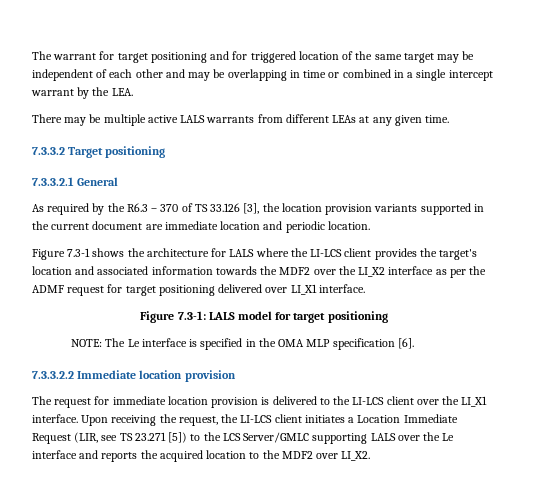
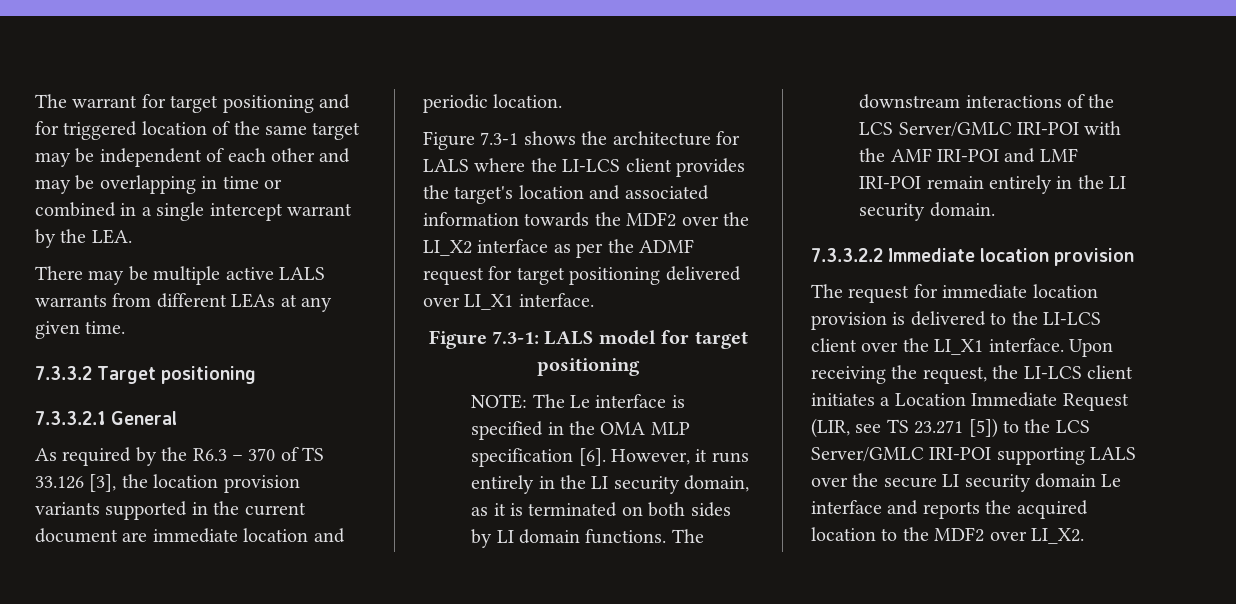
+ However, it runs entirely in the LI security domain, as it is terminated on both sides by LI domain functions. The downstream interactions of the LCS Server/GMLC IRI-POI with the AMF IRI-POI and LMF IRI-POI remain entirely in the LI security domain.
- Upon receiving the request, the LI-LCS client initiates a Location Immediate Request (LIR, see TS 23.271 [5]) to the LCS Server/GMLC supporting LALS over the Le interface and reports the acquired location to the MDF2 over LI_X2.
+ Upon receiving the request, the LI-LCS client initiates a Location Immediate Request (LIR, see TS 23.271 [5]) to the LCS Server/GMLC IRI-POI supporting LALS over the secure LI security domain Le interface and reports the acquired location to the MDF2 over LI_X2.

